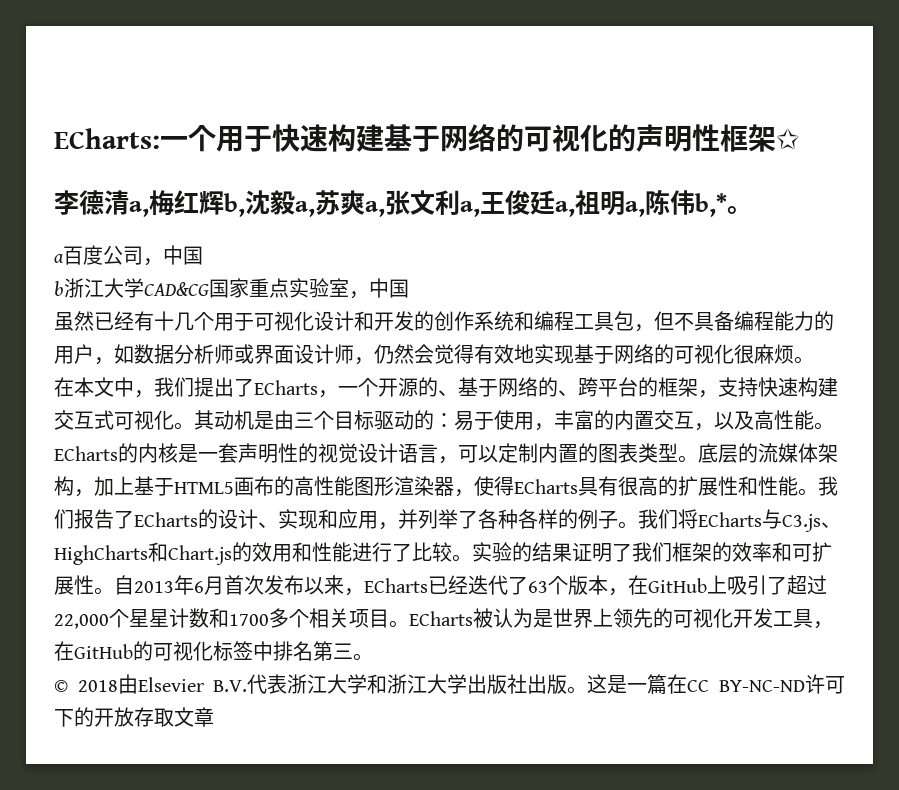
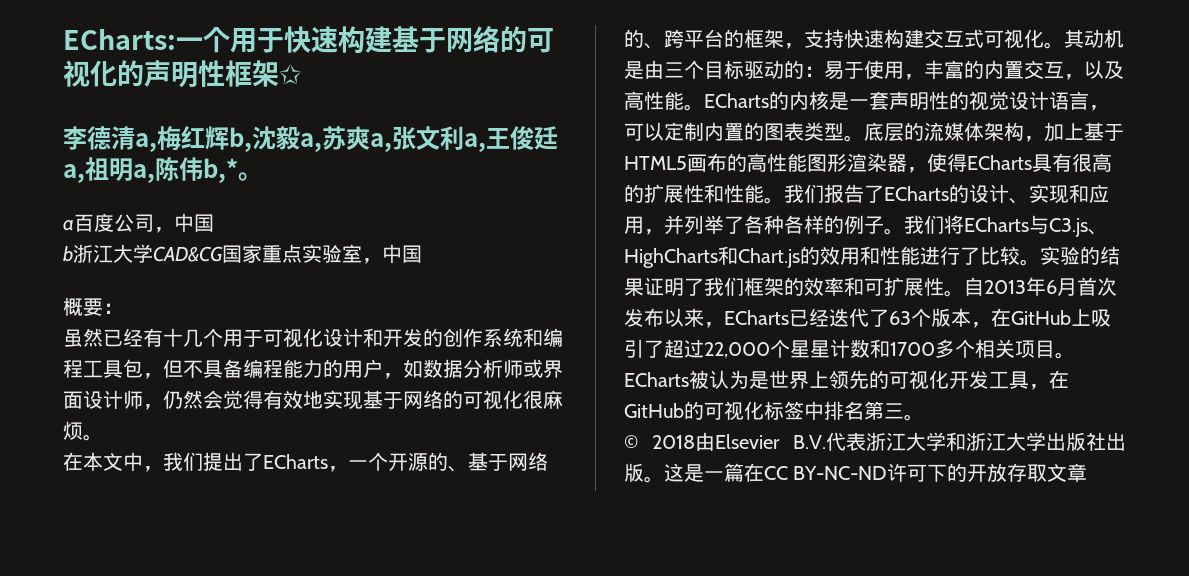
+ 概要：

